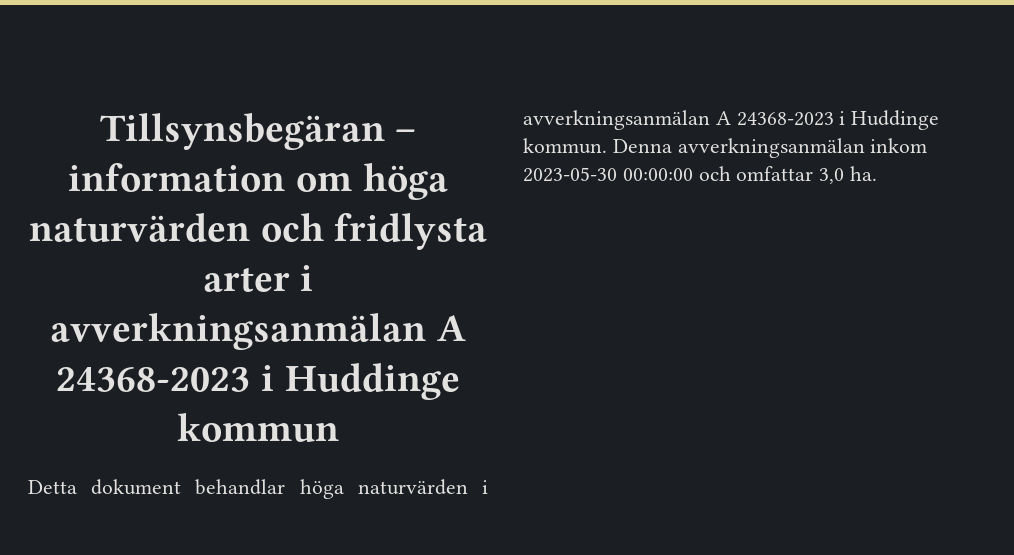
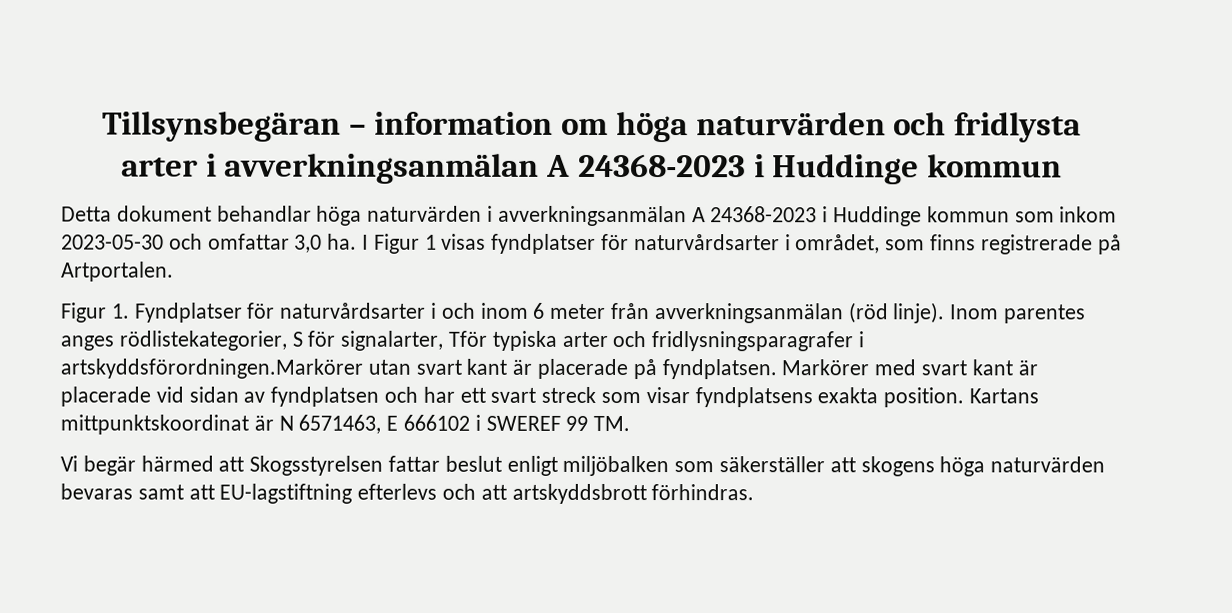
- Detta dokument behandlar höga naturvärden i avverkningsanmälan A 24368-2023 i Huddinge kommun. Denna avverkningsanmälan inkom 2023-05-30 00:00:00 och omfattar 3,0 ha.
+ Detta dokument behandlar höga naturvärden i avverkningsanmälan A 24368-2023 i Huddinge kommun som inkom 2023-05-30 och omfattar 3,0 ha.
+ I Figur 1 visas fyndplatser för naturvårdsarter i området, som finns registrerade på Artportalen.
+ Figur 1. Fyndplatser för naturvårdsarter i och inom 6 meter från avverkningsanmälan (röd linje). Inom parentes anges rödlistekategorier, S för signalarter, Tför typiska arter och fridlysningsparagrafer i artskyddsförordningen.Markörer utan svart kant är placerade på fyndplatsen. Markörer med svart kant är placerade vid sidan av fyndplatsen och har ett svart streck som visar fyndplatsens exakta position. Kartans mittpunktskoordinat är N 6571463, E 666102 i SWEREF 99 TM.
+ Vi begär härmed att Skogsstyrelsen fattar beslut enligt miljöbalken som säkerställer att skogens höga naturvärden bevaras samt att EU-lagstiftning efterlevs och att artskyddsbrott förhindras.

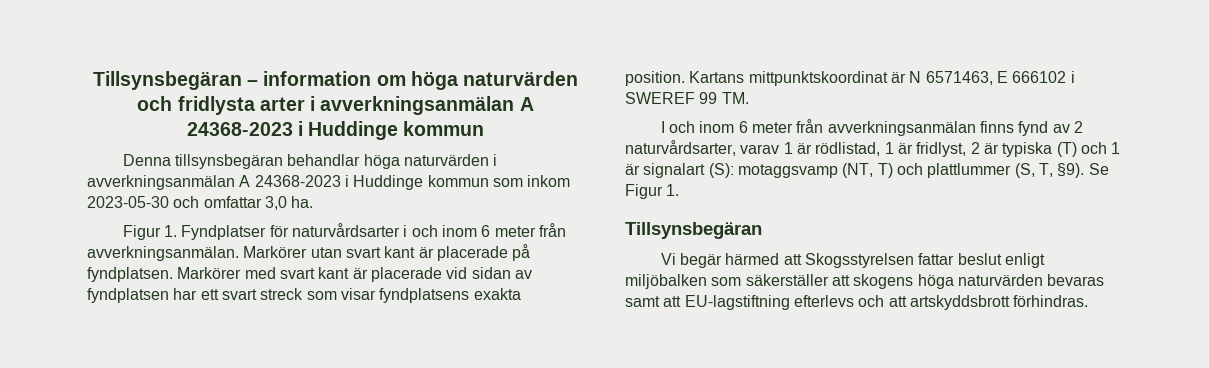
- Detta dokument behandlar höga naturvärden i avverkningsanmälan A 24368-2023 i Huddinge kommun som inkom 2023-05-30 och omfattar 3,0 ha. I Figur 1 visas fyndplatser för naturvårdsarter i området, som finns registrerade på Artportalen.
+ Denna tillsynsbegäran behandlar höga naturvärden i avverkningsanmälan A 24368-2023 i Huddinge kommun som inkom 2023-05-30 och omfattar 3,0 ha.
- Figur 1. Fyndplatser för naturvårdsarter i och inom 6 meter från avverkningsanmälan (röd linje). Inom parentes anges rödlistekategorier, S för signalarter, Tför typiska arter och fridlysningsparagrafer i artskyddsförordningen.Markörer utan svart kant är placerade på fyndplatsen.
+ Figur 1. Fyndplatser för naturvårdsarter i och inom 6 meter från avverkningsanmälan. Markörer utan svart kant är placerade på fyndplatsen.
- Markörer med svart kant är placerade vid sidan av fyndplatsen och har ett svart streck som visar fyndplatsens exakta position.
+ Markörer med svart kant är placerade vid sidan av fyndplatsen har ett svart streck som visar fyndplatsens exakta position.
+ I och inom 6 meter från avverkningsanmälan finns fynd av 2 naturvårdsarter, varav 1 är rödlistad, 1 är fridlyst, 2 är typiska (T) och 1 är signalart (S): motaggsvamp (NT, T) och plattlummer (S, T, §9). Se Figur 1.
+ Tillsynsbegäran

